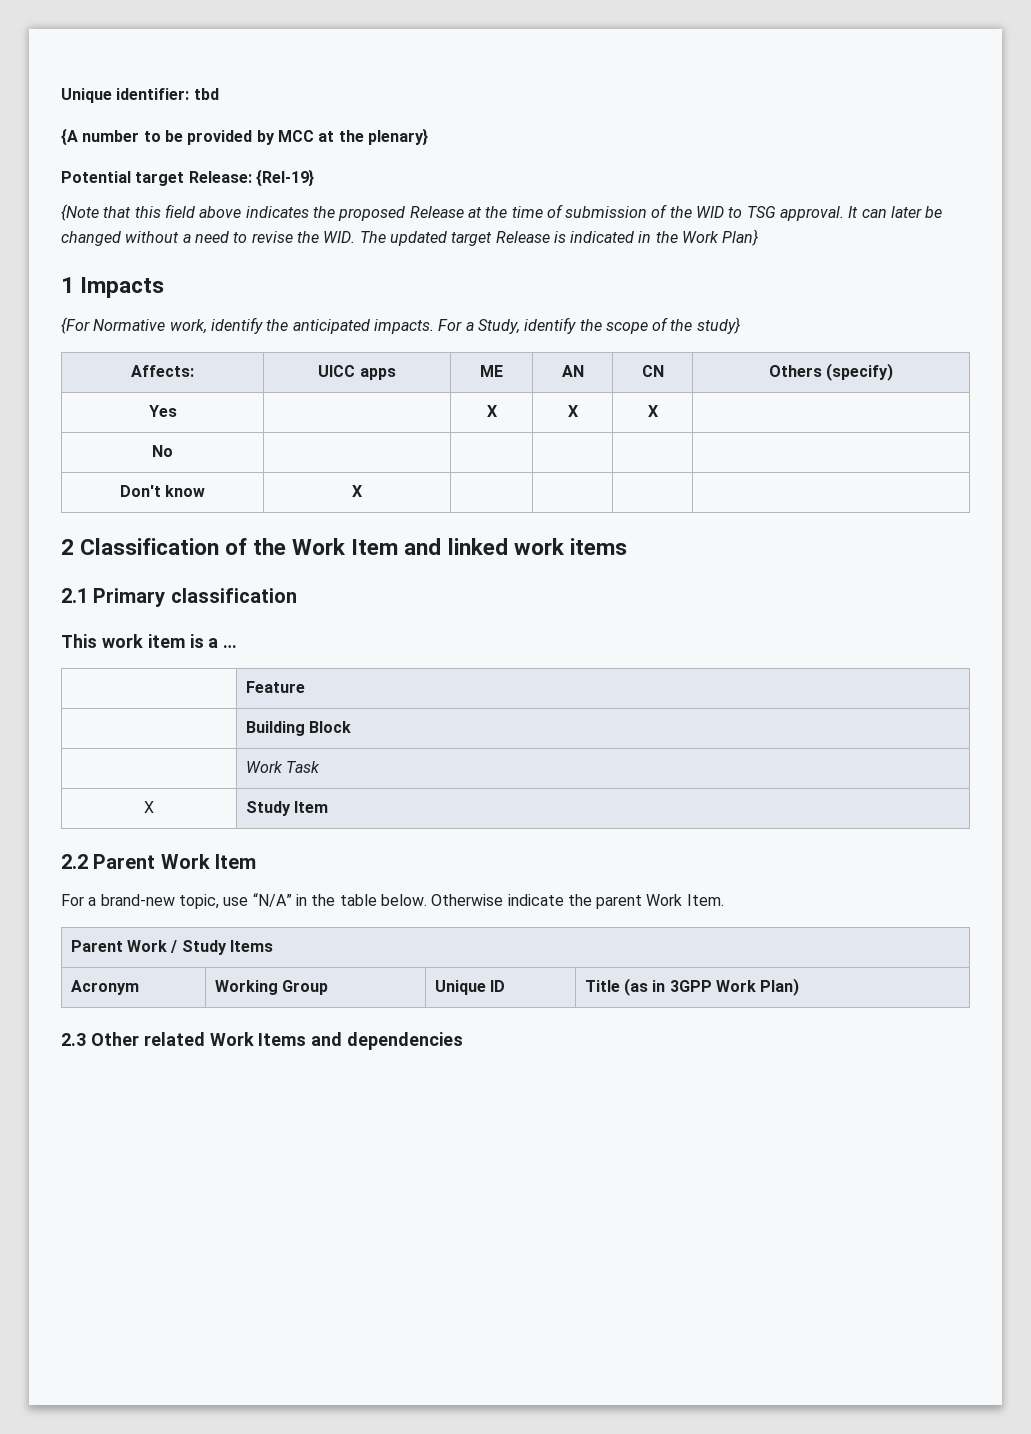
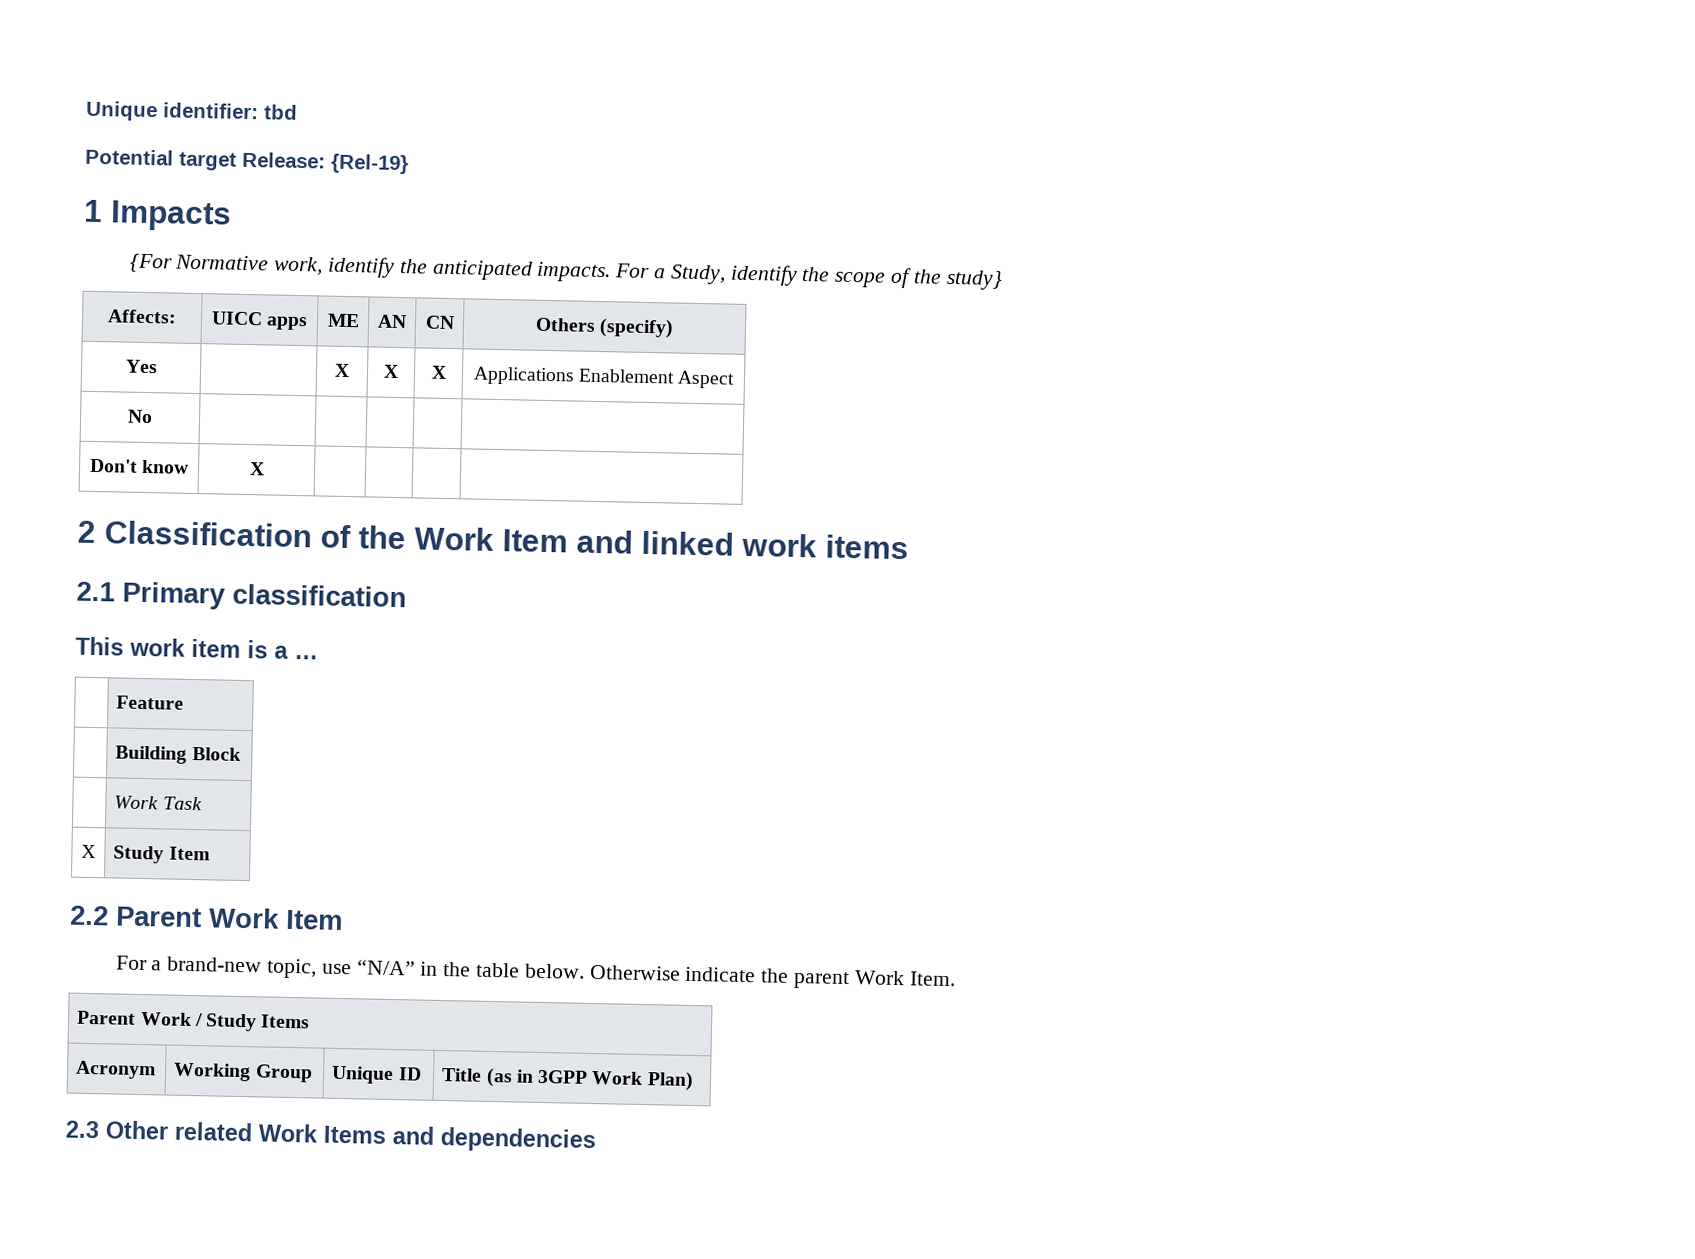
- {A number to be provided by MCC at the plenary}
  Potential target Release: {Rel-19}
- {Note that this field above indicates the proposed Release at the time of submission of the WID to TSG approval. It can later be changed without a need to revise the WID. The updated target Release is indicated in the Work Plan}
- Yes | | X | X | X |
+ Yes | | X | X | X | Applications Enablement Aspect

